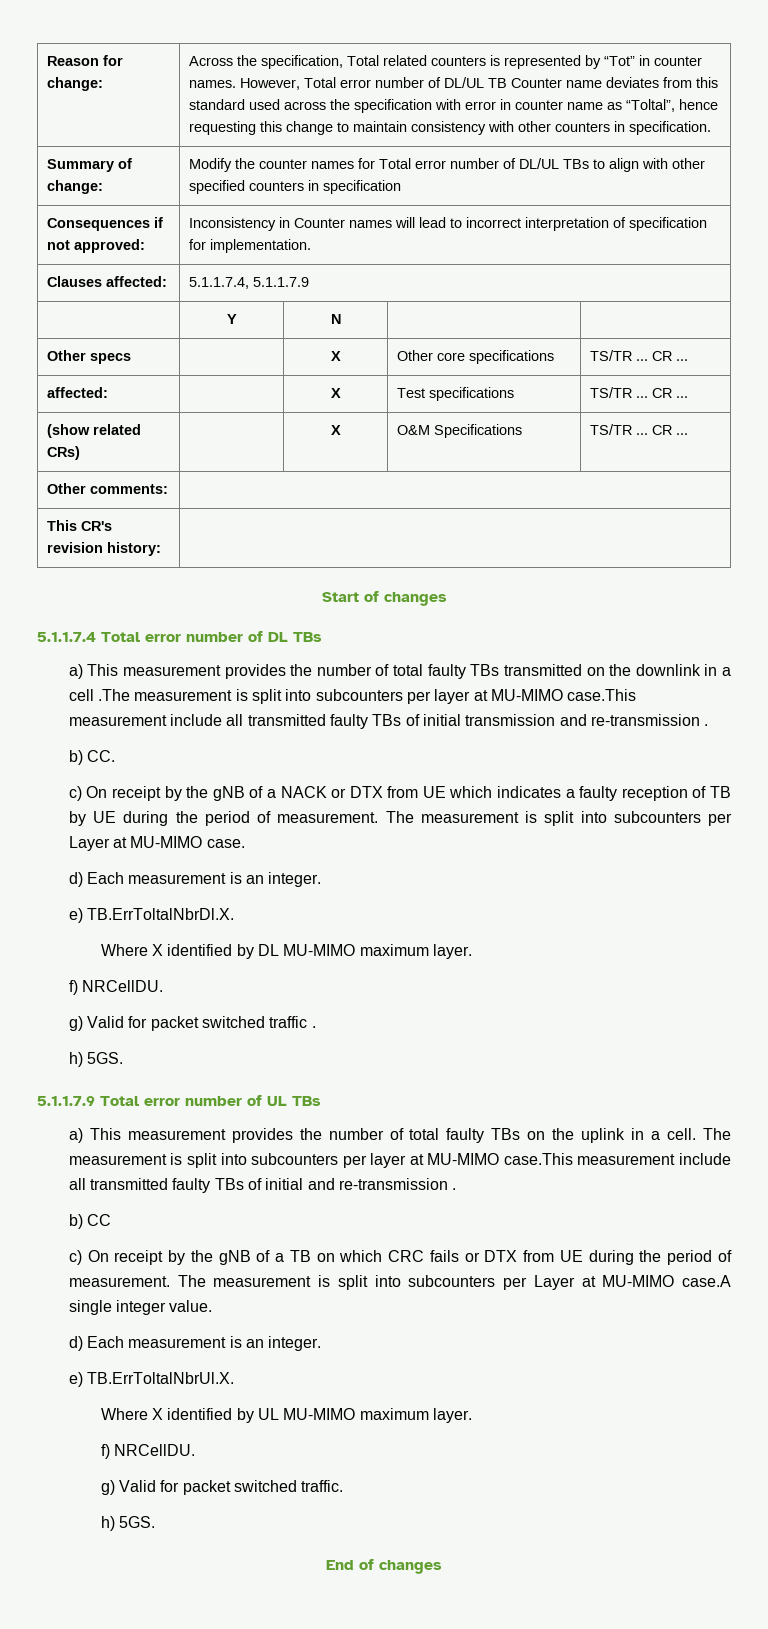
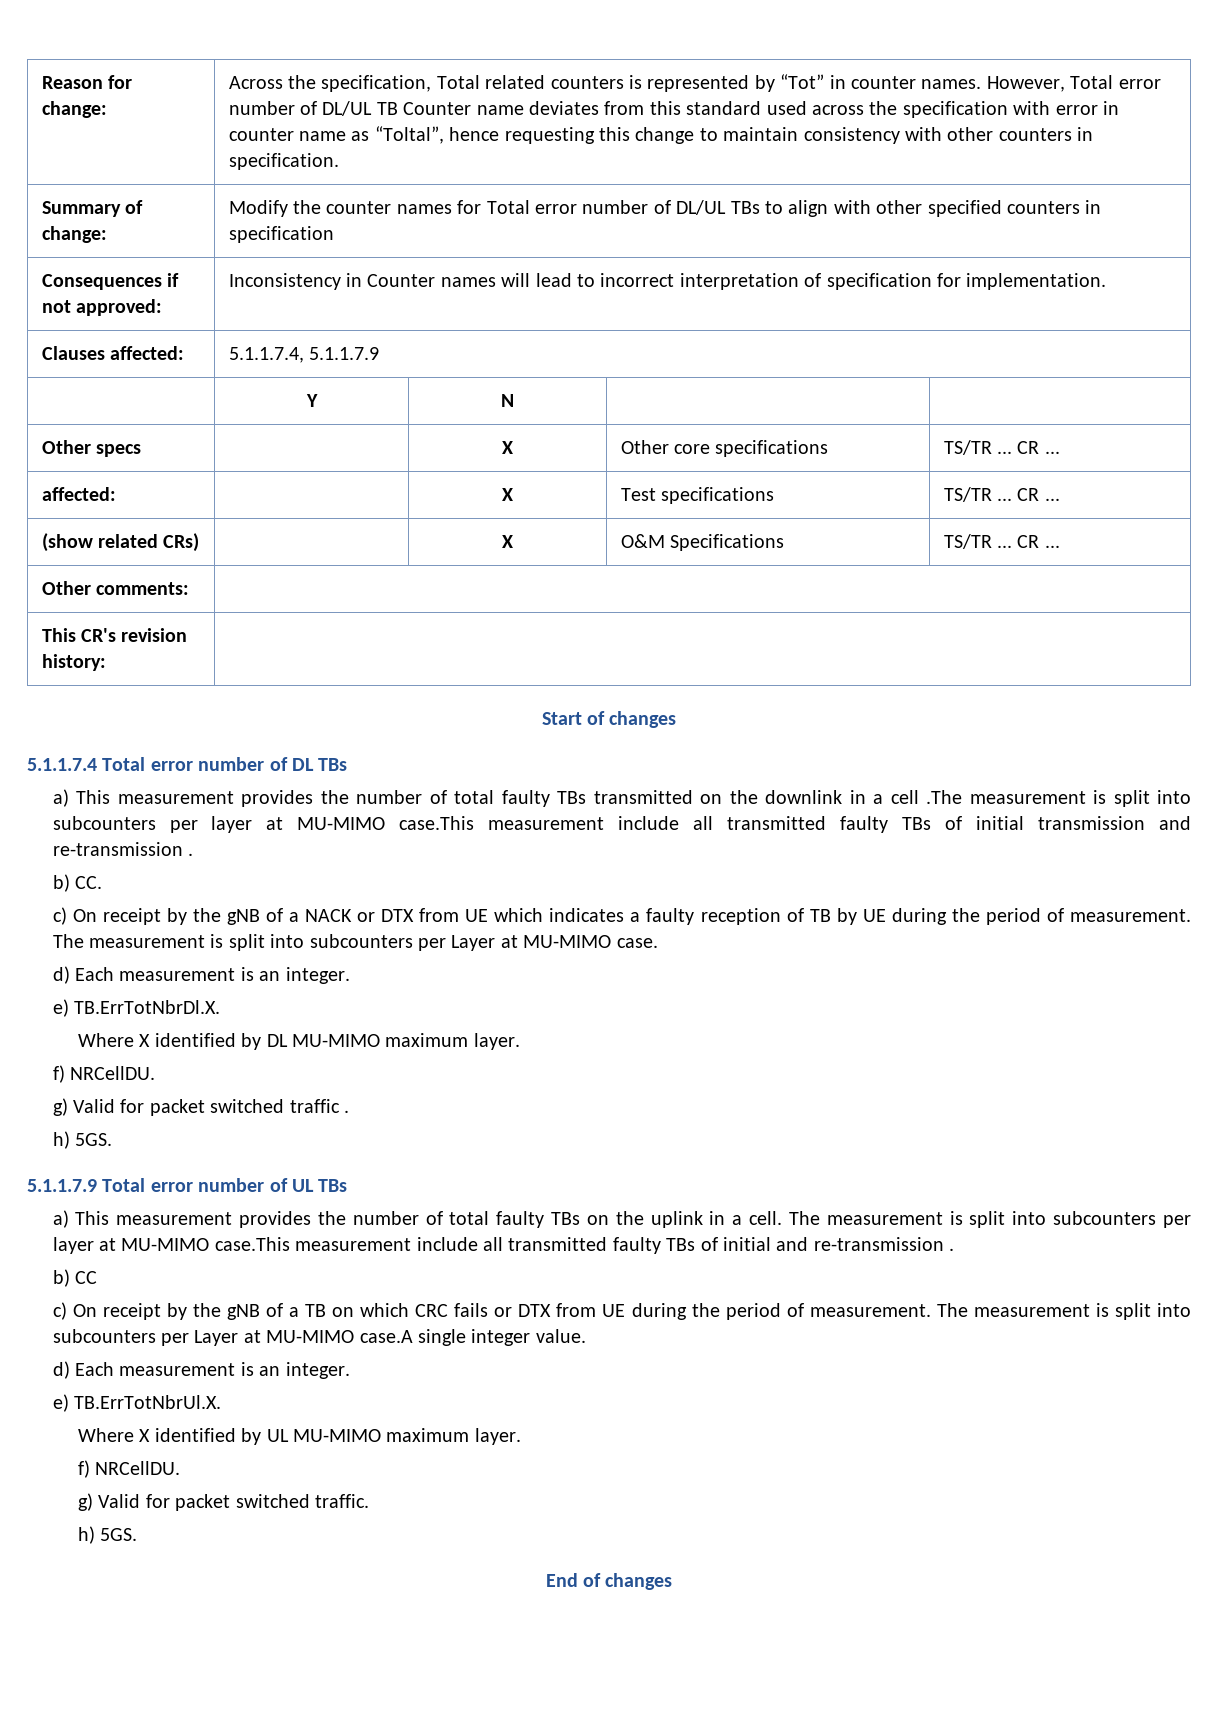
- e) TB.ErrToltalNbrDl.X.
+ e) TB.ErrTotNbrDl.X.
- e) TB.ErrToltalNbrUl.X.
+ e) TB.ErrTotNbrUl.X.

